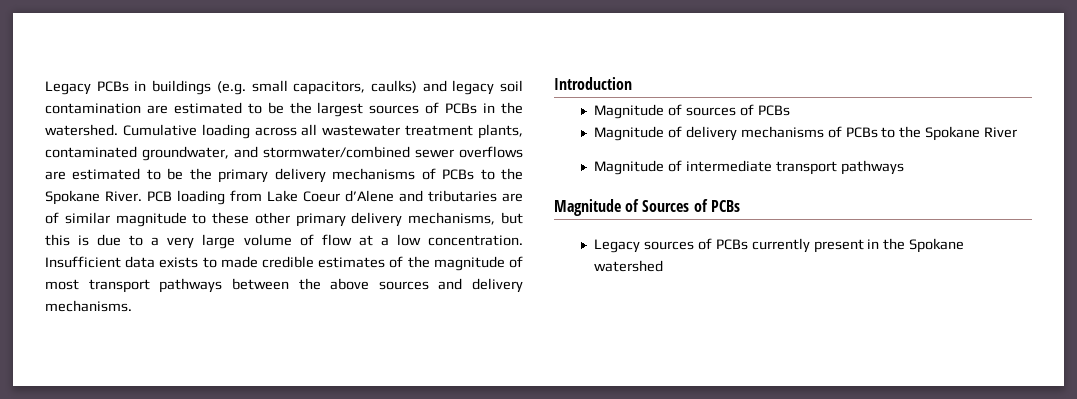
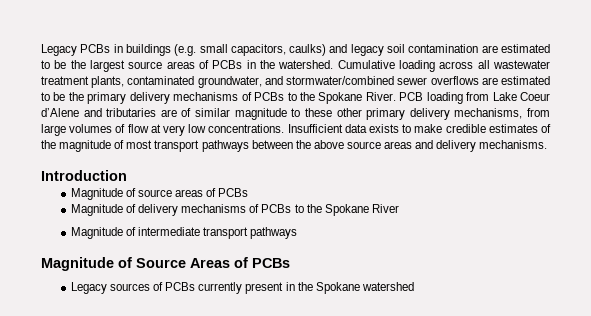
- Legacy PCBs in buildings (e.g. small capacitors, caulks) and legacy soil contamination are estimated to be the largest sources of PCBs in the watershed.
+ Legacy PCBs in buildings (e.g. small capacitors, caulks) and legacy soil contamination are estimated to be the largest source areas of PCBs in the watershed.
- PCB loading from Lake Coeur d’Alene and tributaries are of similar magnitude to these other primary delivery mechanisms, but this is due to a very large volume of flow at a low concentration.
+ PCB loading from Lake Coeur d’Alene and tributaries are of similar magnitude to these other primary delivery mechanisms, from large volumes of flow at very low concentrations.
- Insufficient data exists to made credible estimates of the magnitude of most transport pathways between the above sources and delivery mechanisms.
+ Insufficient data exists to make credible estimates of the magnitude of most transport pathways between the above source areas and delivery mechanisms.
- Magnitude of sources of PCBs
+ Magnitude of source areas of PCBs
- Magnitude of Sources of PCBs
+ Magnitude of Source Areas of PCBs

